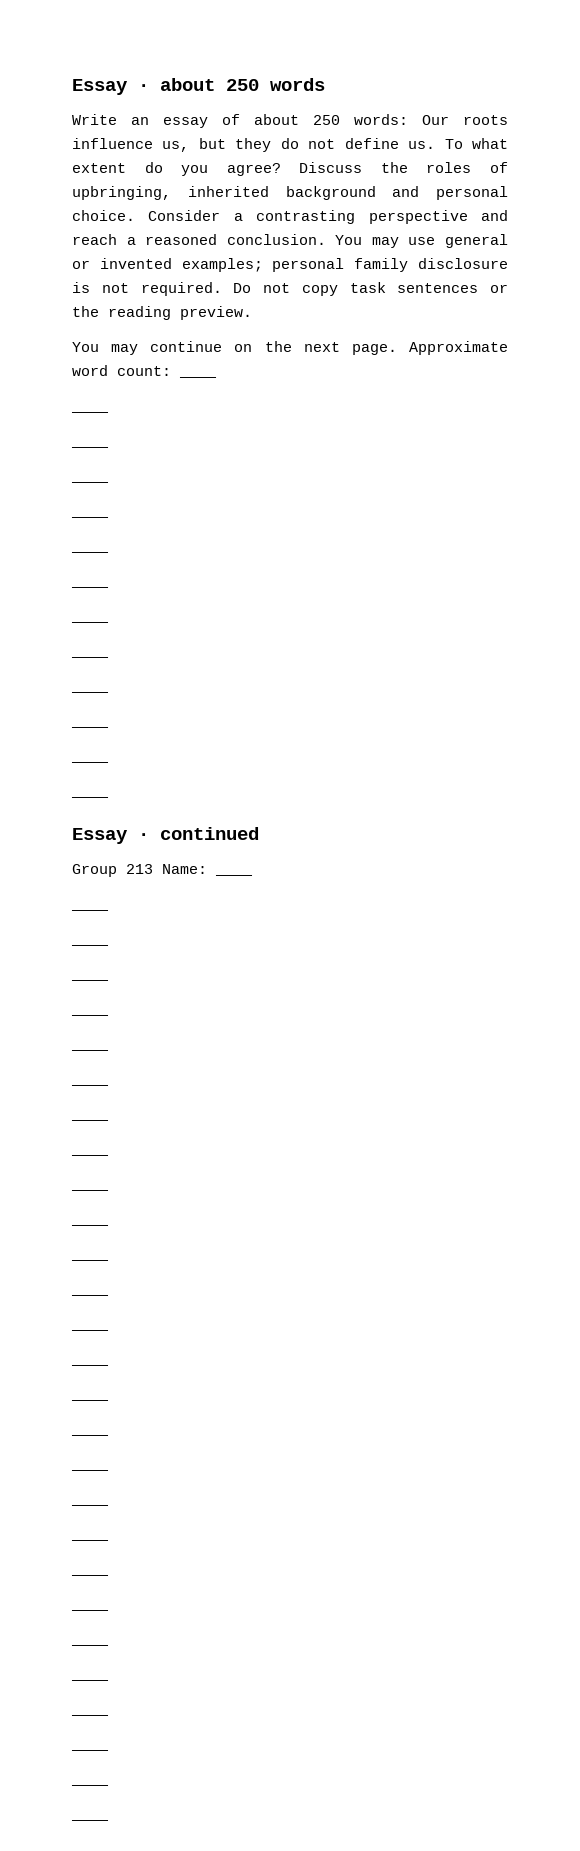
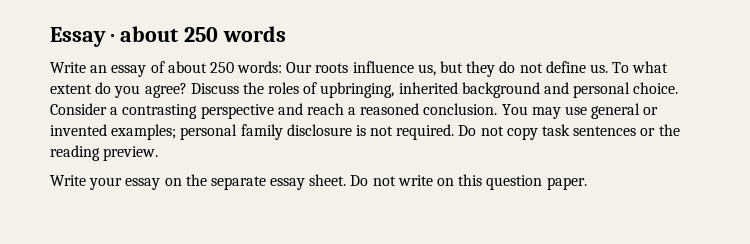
- You may continue on the next page. Approximate word count: ____
- ____
- ____
- ____
- ____
- ____
- ____
- ____
- ____
- ____
- ____
- ____
- ____
- Essay · continued
- Group 213 Name: ____
- ____
- ____
- ____
- ____
- ____
- ____
- ____
- ____
- ____
- ____
- ____
- ____
- ____
- ____
- ____
- ____
- ____
- ____
- ____
- ____
- ____
- ____
- ____
- ____
- ____
- ____
- ____
+ Write your essay on the separate essay sheet. Do not write on this question paper.

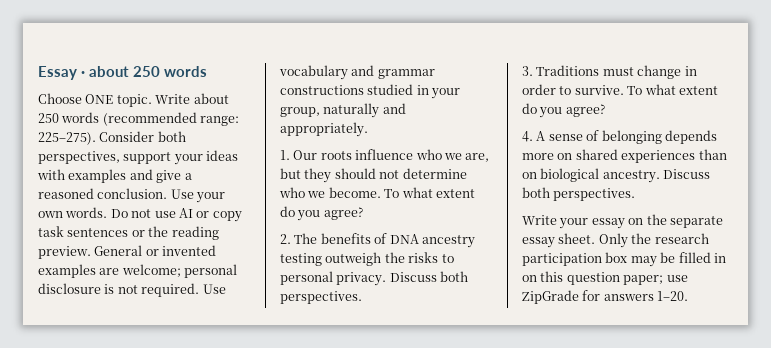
- Write an essay of about 250 words: Our roots influence us, but they do not define us. To what extent do you agree? Discuss the roles of upbringing, inherited background and personal choice. Consider a contrasting perspective and reach a reasoned conclusion. You may use general or invented examples; personal family disclosure is not required. Do not copy task sentences or the reading preview.
+ Choose ONE topic. Write about 250 words (recommended range: 225–275). Consider both perspectives, support your ideas with examples and give a reasoned conclusion. Use your own words. Do not use AI or copy task sentences or the reading preview. General or invented examples are welcome; personal disclosure is not required. Use vocabulary and grammar constructions studied in your group, naturally and appropriately.
+ 1. Our roots influence who we are, but they should not determine who we become. To what extent do you agree?
+ 2. The benefits of DNA ancestry testing outweigh the risks to personal privacy. Discuss both perspectives.
+ 3. Traditions must change in order to survive. To what extent do you agree?
+ 4. A sense of belonging depends more on shared experiences than on biological ancestry. Discuss both perspectives.
- Do not write on this question paper.
+ Only the research participation box may be filled in on this question paper; use ZipGrade for answers 1–20.

